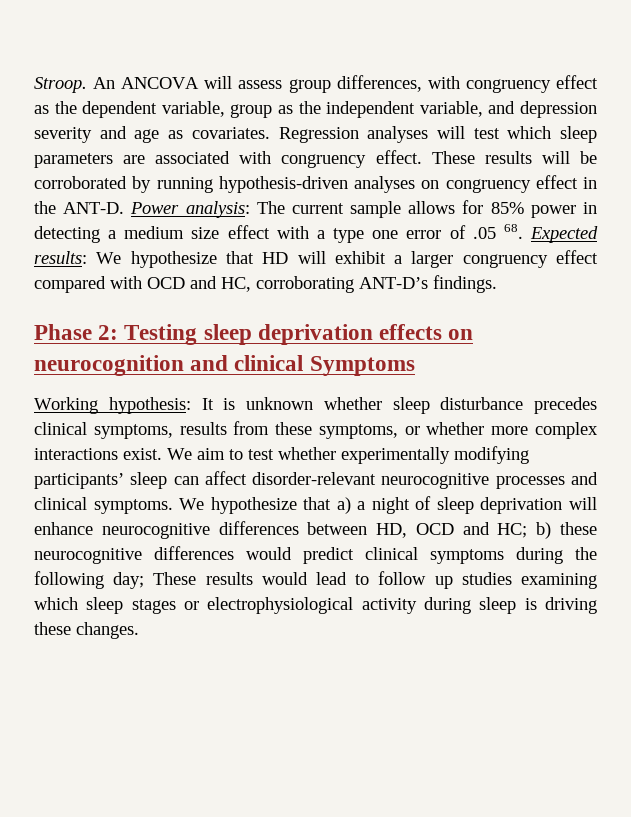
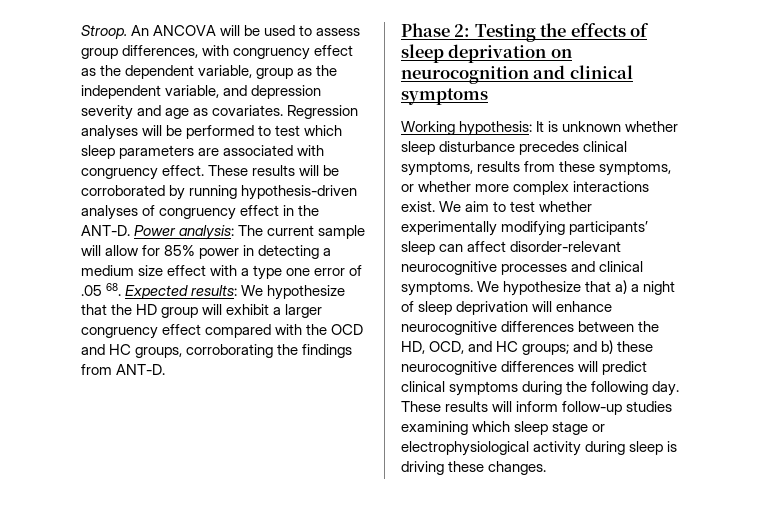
- An ANCOVA will assess group differences, with congruency effect as the dependent variable, group as the independent variable, and depression severity and age as covariates.
+ An ANCOVA will be used to assess group differences, with congruency effect as the dependent variable, group as the independent variable, and depression severity and age as covariates.
- Regression analyses will test which sleep parameters are associated with congruency effect.
+ Regression analyses will be performed to test which sleep parameters are associated with congruency effect.
- These results will be corroborated by running hypothesis-driven analyses on congruency effect in the ANT-D.
+ These results will be corroborated by running hypothesis-driven analyses of congruency effect in the ANT-D.
- Power analysis: The current sample allows for 85% power in detecting a medium size effect with a type one error of .05 68. Expected results: We hypothesize that HD will exhibit a larger congruency effect compared with OCD and HC, corroborating ANT-D’s findings.
+ Power analysis: The current sample will allow for 85% power in detecting a medium size effect with a type one error of .05 68. Expected results: We hypothesize that the HD group will exhibit a larger congruency effect compared with the OCD and HC groups, corroborating the findings from ANT-D.
- Phase 2: Testing sleep deprivation effects on neurocognition and clinical Symptoms
+ Phase 2: Testing the effects of sleep deprivation on neurocognition and clinical symptoms
- We hypothesize that a) a night of sleep deprivation will enhance neurocognitive differences between HD, OCD and HC; b) these neurocognitive differences would predict clinical symptoms during the following day; These results would lead to follow up studies examining which sleep stages or electrophysiological activity during sleep is driving these changes.
+ We hypothesize that a) a night of sleep deprivation will enhance neurocognitive differences between the HD, OCD, and HC groups; and b) these neurocognitive differences will predict clinical symptoms during the following day. These results will inform follow-up studies examining which sleep stage or electrophysiological activity during sleep is driving these changes.

